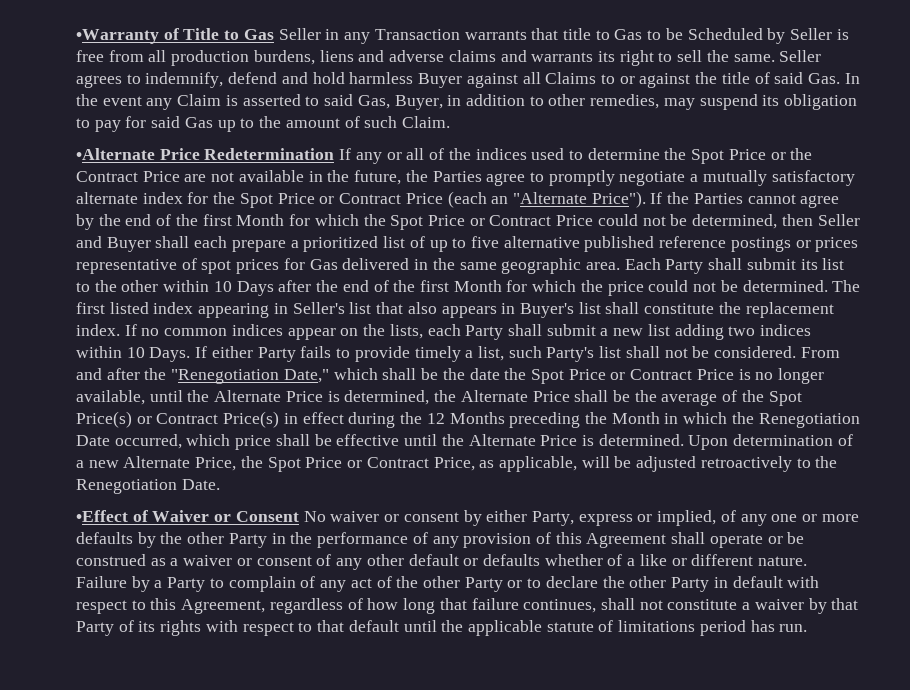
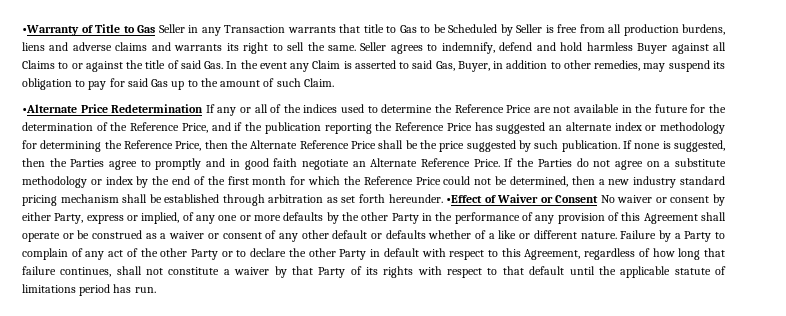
- •Alternate Price Redetermination If any or all of the indices used to determine the Spot Price or the Contract Price are not available in the future, the Parties agree to promptly negotiate a mutually satisfactory alternate index for the Spot Price or Contract Price (each an "Alternate Price"). If the Parties cannot agree by the end of the first Month for which the Spot Price or Contract Price could not be determined, then Seller and Buyer shall each prepare a prioritized list of up to five alternative published reference postings or prices representative of spot prices for Gas delivered in the same geographic area. Each Party shall submit its list to the other within 10 Days after the end of the first Month for which the price could not be determined. The first listed index appearing in Seller's list that also appears in Buyer's list shall constitute the replacement index. If no common indices appear on the lists, each Party shall submit a new list adding two indices within 10 Days. If either Party fails to provide timely a list, such Party's list shall not be considered. From and after the "Renegotiation Date," which shall be the date the Spot Price or Contract Price is no longer available, until the Alternate Price is determined, the Alternate Price shall be the average of the Spot Price(s) or Contract Price(s) in effect during the 12 Months preceding the Month in which the Renegotiation Date occurred, which price shall be effective until the Alternate Price is determined. Upon determination of a new Alternate Price, the Spot Price or Contract Price, as applicable, will be adjusted retroactively to the Renegotiation Date.
- •Effect of Waiver or Consent No waiver or consent by either Party, express or implied, of any one or more defaults by the other Party in the performance of any provision of this Agreement shall operate or be construed as a waiver or consent of any other default or defaults whether of a like or different nature.
+ •Alternate Price Redetermination If any or all of the indices used to determine the Reference Price are not available in the future for the determination of the Reference Price, and if the publication reporting the Reference Price has suggested an alternate index or methodology for determining the Reference Price, then the Alternate Reference Price shall be the price suggested by such publication. If none is suggested, then the Parties agree to promptly and in good faith negotiate an Alternate Reference Price. If the Parties do not agree on a substitute methodology or index by the end of the first month for which the Reference Price could not be determined, then a new industry standard pricing mechanism shall be established through arbitration as set forth hereunder. •Effect of Waiver or Consent No waiver or consent by either Party, express or implied, of any one or more defaults by the other Party in the performance of any provision of this Agreement shall operate or be construed as a waiver or consent of any other default or defaults whether of a like or different nature.

